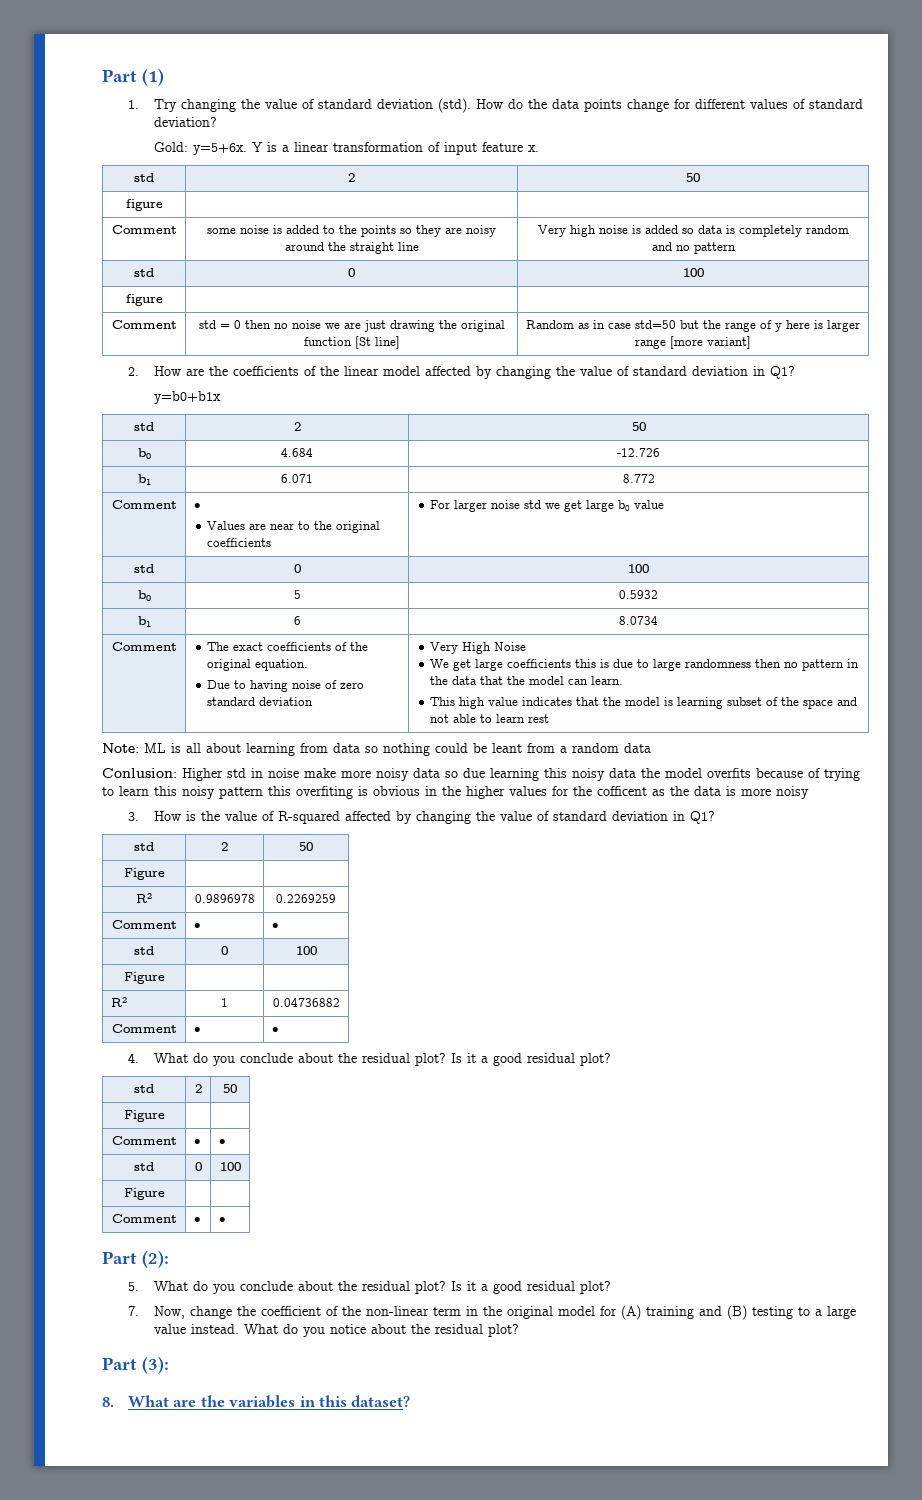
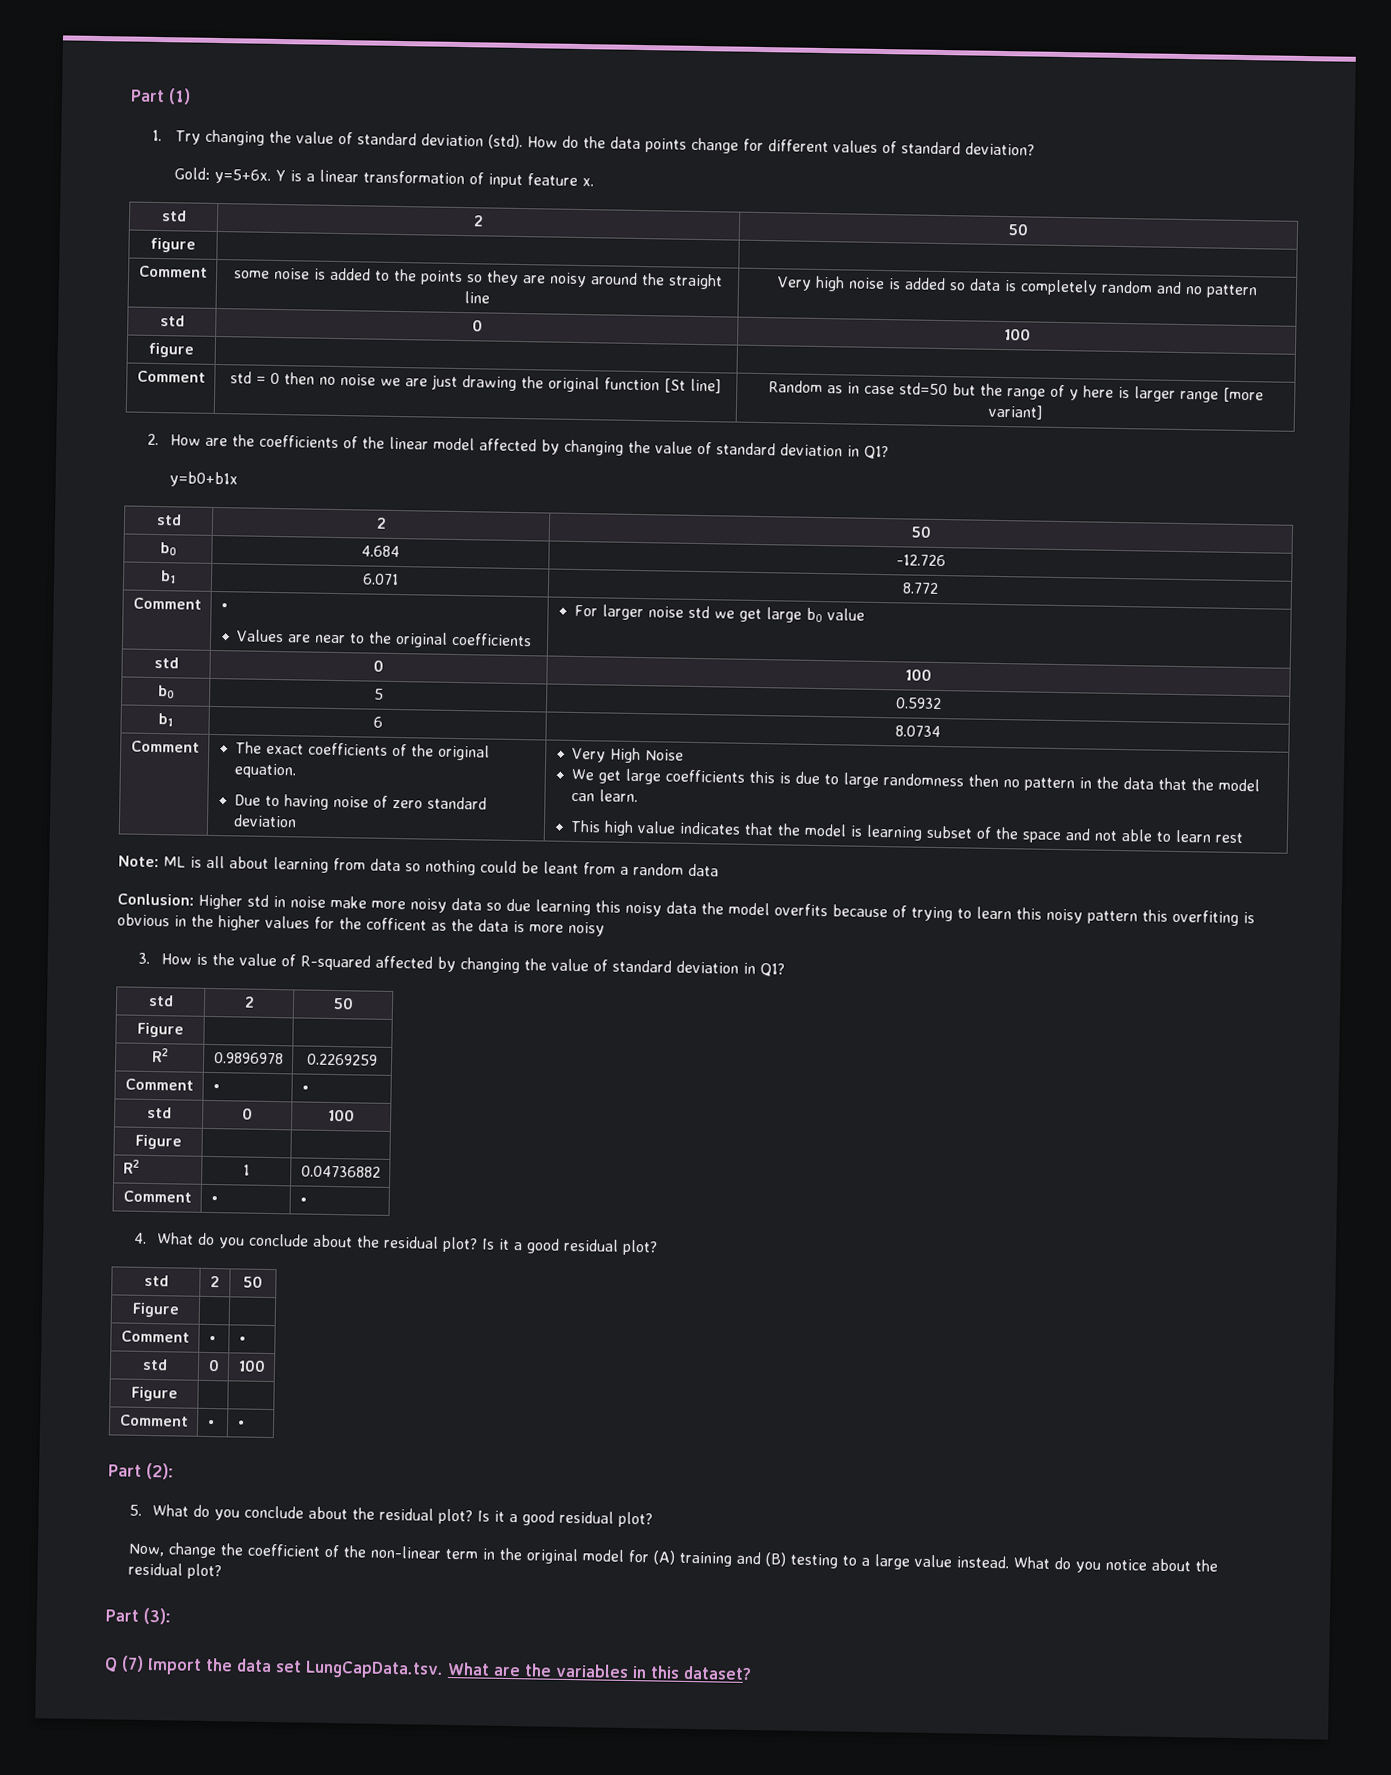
- 7. Now, change the coefficient of the non-linear term in the original model for (A) training and (B) testing to a large value instead.
+ Now, change the coefficient of the non-linear term in the original model for (A) training and (B) testing to a large value instead.
- 8. What are the variables in this dataset?
+ Q (7) Import the data set LungCapData.tsv. What are the variables in this dataset?

